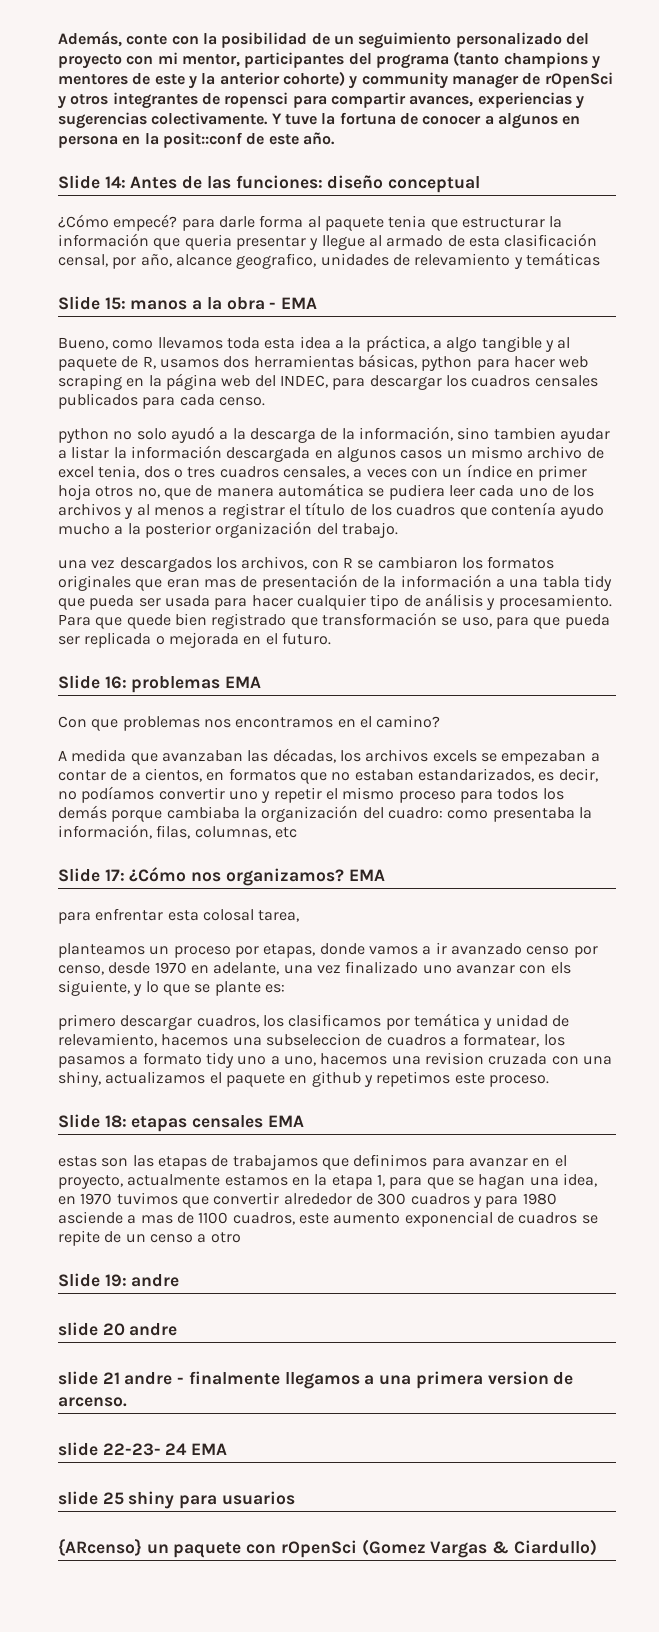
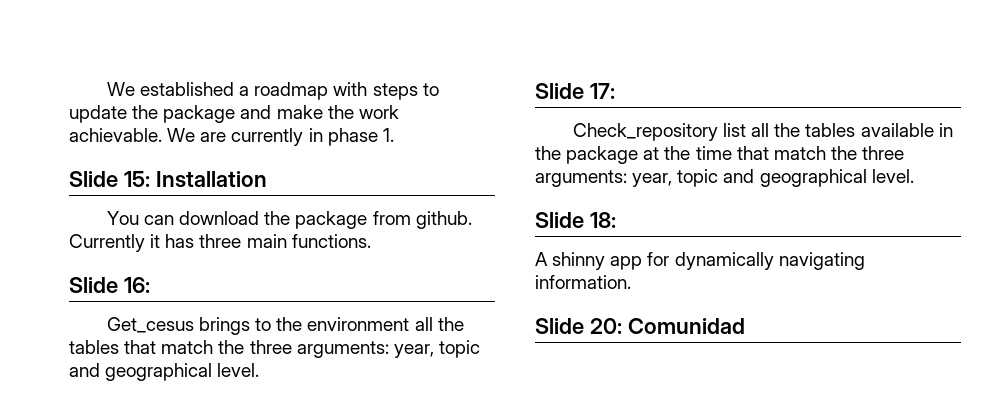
- Además, conte con la posibilidad de un seguimiento personalizado del proyecto con mi mentor, participantes del programa (tanto champions y mentores de este y la anterior cohorte) y community manager de rOpenSci y otros integrantes de ropensci para compartir avances, experiencias y sugerencias colectivamente. Y tuve la fortuna de conocer a algunos en persona en la posit::conf de este año.
- Slide 14: Antes de las funciones: diseño conceptual
- ¿Cómo empecé? para darle forma al paquete tenia que estructurar la información que queria presentar y llegue al armado de esta clasificación censal, por año, alcance geografico, unidades de relevamiento y temáticas
- Slide 15: manos a la obra - EMA
- Bueno, como llevamos toda esta idea a la práctica, a algo tangible y al paquete de R, usamos dos herramientas básicas, python para hacer web scraping en la página web del INDEC, para descargar los cuadros censales publicados para cada censo.
- python no solo ayudó a la descarga de la información, sino tambien ayudar a listar la información descargada en algunos casos un mismo archivo de excel tenia, dos o tres cuadros censales, a veces con un índice en primer hoja otros no, que de manera automática se pudiera leer cada uno de los archivos y al menos a registrar el título de los cuadros que contenía ayudo mucho a la posterior organización del trabajo.
- una vez descargados los archivos, con R se cambiaron los formatos originales que eran mas de presentación de la información a una tabla tidy que pueda ser usada para hacer cualquier tipo de análisis y procesamiento. Para que quede bien registrado que transformación se uso, para que pueda ser replicada o mejorada en el futuro.
- Slide 16: problemas EMA
- Con que problemas nos encontramos en el camino?
- A medida que avanzaban las décadas, los archivos excels se empezaban a contar de a cientos, en formatos que no estaban estandarizados, es decir, no podíamos convertir uno y repetir el mismo proceso para todos los demás porque cambiaba la organización del cuadro: como presentaba la información, filas, columnas, etc
- Slide 17: ¿Cómo nos organizamos? EMA
- para enfrentar esta colosal tarea,
- planteamos un proceso por etapas, donde vamos a ir avanzado censo por censo, desde 1970 en adelante, una vez finalizado uno avanzar con els siguiente, y lo que se plante es:
- primero descargar cuadros, los clasificamos por temática y unidad de relevamiento, hacemos una subseleccion de cuadros a formatear, los pasamos a formato tidy uno a uno, hacemos una revision cruzada con una shiny, actualizamos el paquete en github y repetimos este proceso.
- Slide 18: etapas censales EMA
- estas son las etapas de trabajamos que definimos para avanzar en el proyecto, actualmente estamos en la etapa 1, para que se hagan una idea, en 1970 tuvimos que convertir alrededor de 300 cuadros y para 1980 asciende a mas de 1100 cuadros, este aumento exponencial de cuadros se repite de un censo a otro
- Slide 19: andre
- slide 20 andre
- slide 21 andre - finalmente llegamos a una primera version de arcenso.
- slide 22-23- 24 EMA
- slide 25 shiny para usuarios
- {ARcenso} un paquete con rOpenSci (Gomez Vargas & Ciardullo)
+ We established a roadmap with steps to update the package and make the work achievable. We are currently in phase 1.
+ Slide 15: Installation
+ You can download the package from github. Currently it has three main functions.
+ Slide 16:
+ Get_cesus brings to the environment all the tables that match the three arguments: year, topic and geographical level.
+ Slide 17:
+ Check_repository list all the tables available in the package at the time that match the three arguments: year, topic and geographical level.
+ Slide 18:
+ A shinny app for dynamically navigating information.
+ Slide 20: Comunidad

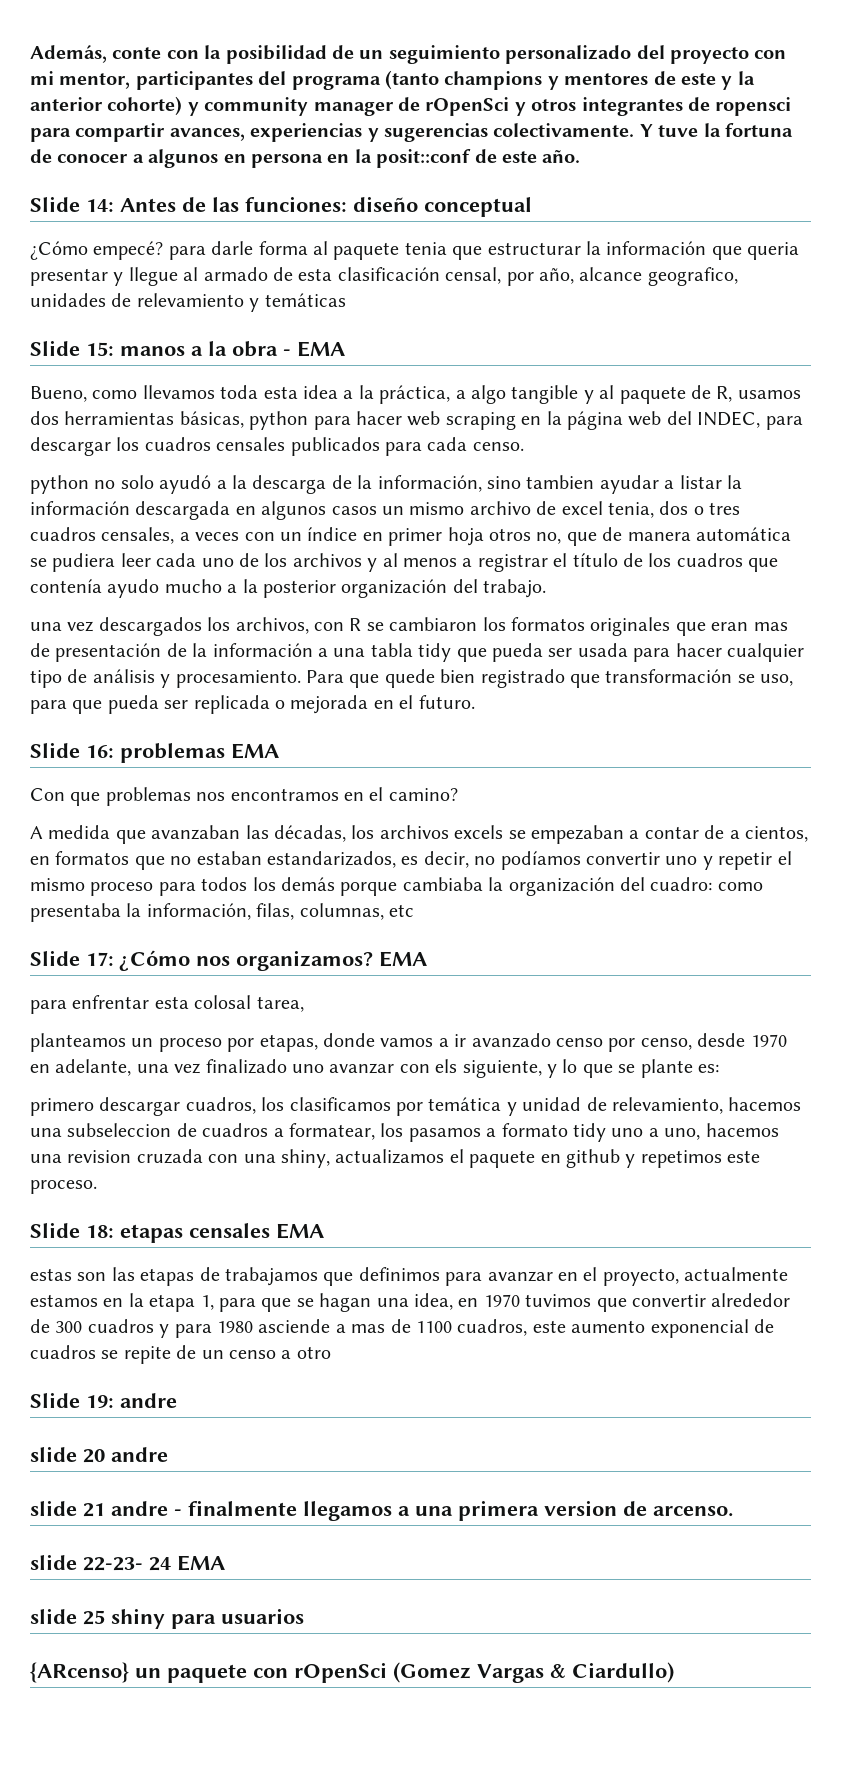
- We established a roadmap with steps to update the package and make the work achievable. We are currently in phase 1.
- Slide 15: Installation
- You can download the package from github. Currently it has three main functions.
- Slide 16:
- Get_cesus brings to the environment all the tables that match the three arguments: year, topic and geographical level.
- Slide 17:
- Check_repository list all the tables available in the package at the time that match the three arguments: year, topic and geographical level.
- Slide 18:
- A shinny app for dynamically navigating information.
- Slide 20: Comunidad
+ Además, conte con la posibilidad de un seguimiento personalizado del proyecto con mi mentor, participantes del programa (tanto champions y mentores de este y la anterior cohorte) y community manager de rOpenSci y otros integrantes de ropensci para compartir avances, experiencias y sugerencias colectivamente. Y tuve la fortuna de conocer a algunos en persona en la posit::conf de este año.
+ Slide 14: Antes de las funciones: diseño conceptual
+ ¿Cómo empecé? para darle forma al paquete tenia que estructurar la información que queria presentar y llegue al armado de esta clasificación censal, por año, alcance geografico, unidades de relevamiento y temáticas
+ Slide 15: manos a la obra - EMA
+ Bueno, como llevamos toda esta idea a la práctica, a algo tangible y al paquete de R, usamos dos herramientas básicas, python para hacer web scraping en la página web del INDEC, para descargar los cuadros censales publicados para cada censo.
+ python no solo ayudó a la descarga de la información, sino tambien ayudar a listar la información descargada en algunos casos un mismo archivo de excel tenia, dos o tres cuadros censales, a veces con un índice en primer hoja otros no, que de manera automática se pudiera leer cada uno de los archivos y al menos a registrar el título de los cuadros que contenía ayudo mucho a la posterior organización del trabajo.
+ una vez descargados los archivos, con R se cambiaron los formatos originales que eran mas de presentación de la información a una tabla tidy que pueda ser usada para hacer cualquier tipo de análisis y procesamiento. Para que quede bien registrado que transformación se uso, para que pueda ser replicada o mejorada en el futuro.
+ Slide 16: problemas EMA
+ Con que problemas nos encontramos en el camino?
+ A medida que avanzaban las décadas, los archivos excels se empezaban a contar de a cientos, en formatos que no estaban estandarizados, es decir, no podíamos convertir uno y repetir el mismo proceso para todos los demás porque cambiaba la organización del cuadro: como presentaba la información, filas, columnas, etc
+ Slide 17: ¿Cómo nos organizamos? EMA
+ para enfrentar esta colosal tarea,
+ planteamos un proceso por etapas, donde vamos a ir avanzado censo por censo, desde 1970 en adelante, una vez finalizado uno avanzar con els siguiente, y lo que se plante es:
+ primero descargar cuadros, los clasificamos por temática y unidad de relevamiento, hacemos una subseleccion de cuadros a formatear, los pasamos a formato tidy uno a uno, hacemos una revision cruzada con una shiny, actualizamos el paquete en github y repetimos este proceso.
+ Slide 18: etapas censales EMA
+ estas son las etapas de trabajamos que definimos para avanzar en el proyecto, actualmente estamos en la etapa 1, para que se hagan una idea, en 1970 tuvimos que convertir alrededor de 300 cuadros y para 1980 asciende a mas de 1100 cuadros, este aumento exponencial de cuadros se repite de un censo a otro
+ Slide 19: andre
+ slide 20 andre
+ slide 21 andre - finalmente llegamos a una primera version de arcenso.
+ slide 22-23- 24 EMA
+ slide 25 shiny para usuarios
+ {ARcenso} un paquete con rOpenSci (Gomez Vargas & Ciardullo)

